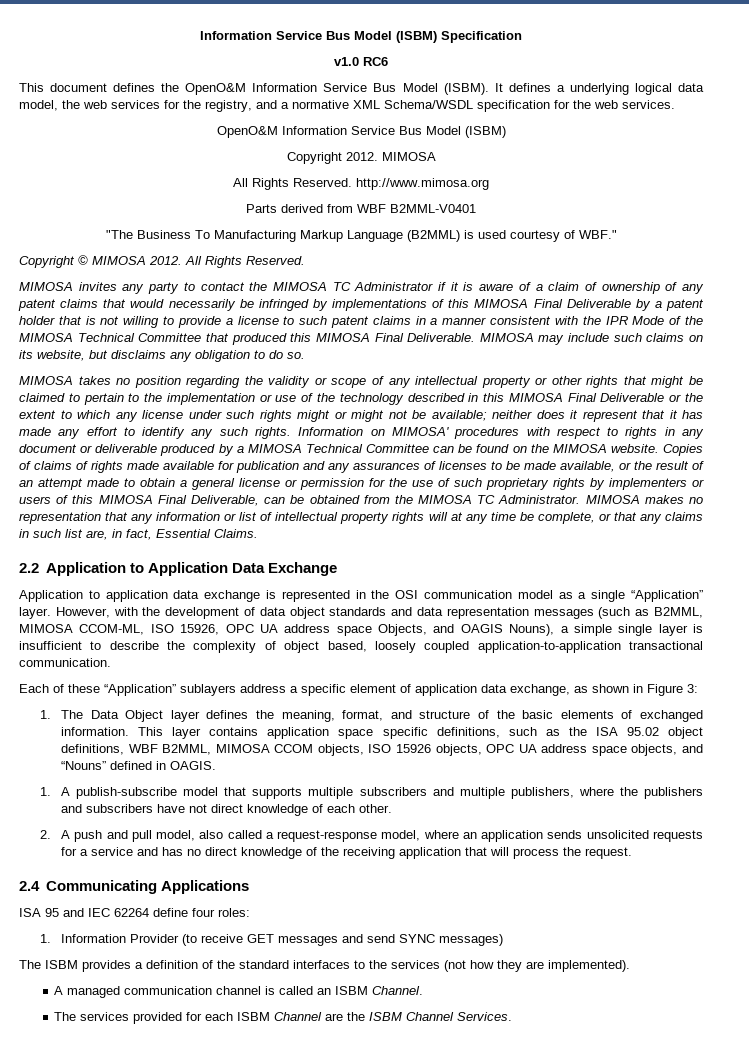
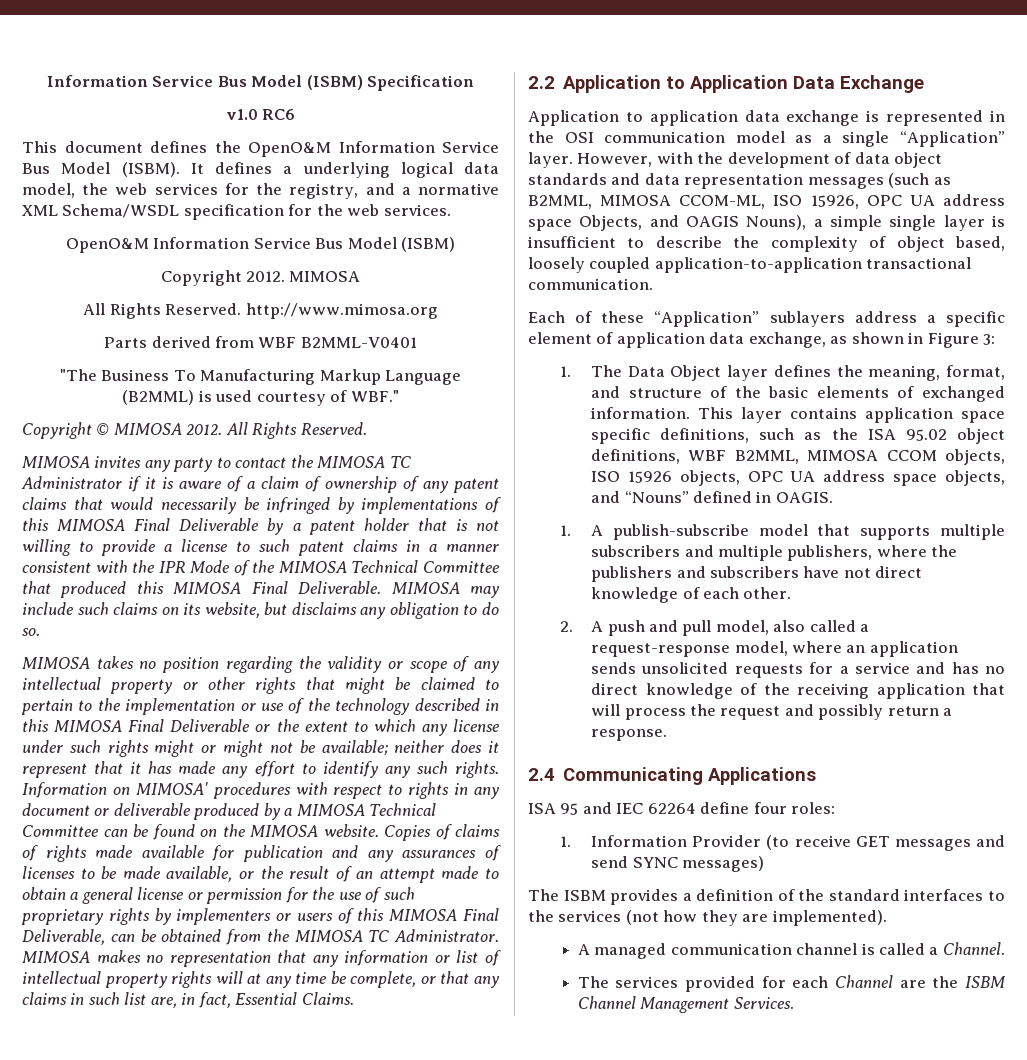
- 2. A push and pull model, also called a request-response model, where an application sends unsolicited requests for a service and has no direct knowledge of the receiving application that will process the request.
+ 2. A push and pull model, also called a request-response model, where an application sends unsolicited requests for a service and has no direct knowledge of the receiving application that will process the request and possibly return a response.
- A managed communication channel is called an ISBM Channel.
+ A managed communication channel is called a Channel.
- The services provided for each ISBM Channel are the ISBM Channel Services.
+ The services provided for each Channel are the ISBM Channel Management Services.

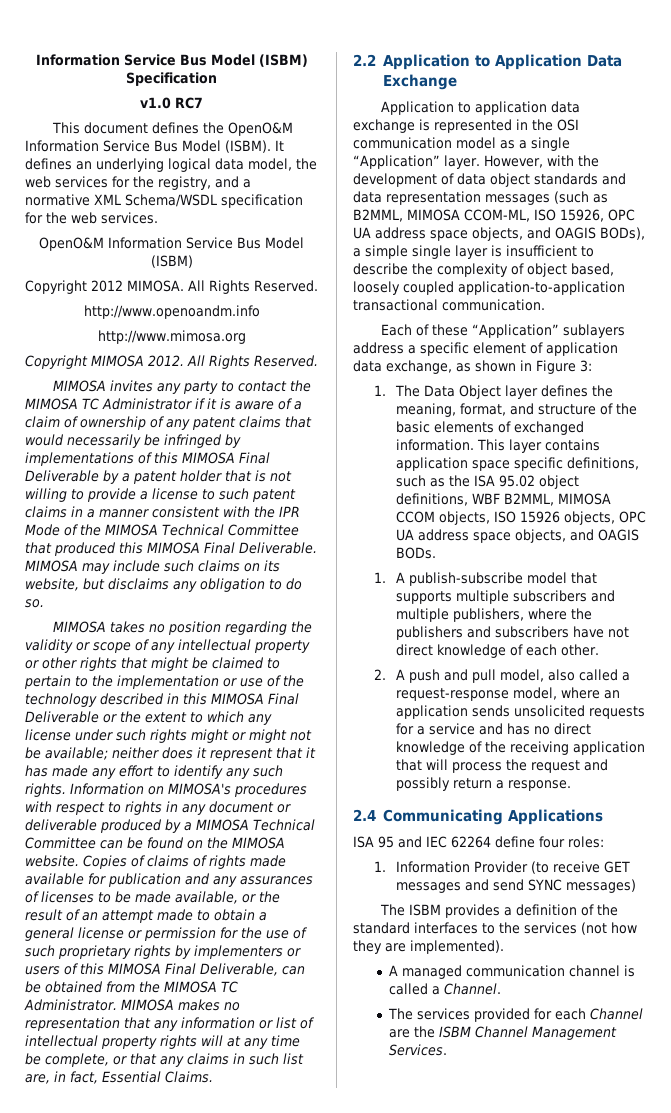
- v1.0 RC6
+ v1.0 RC7
- It defines a underlying logical data model, the web services for the registry, and a normative XML Schema/WSDL specification for the web services.
+ It defines an underlying logical data model, the web services for the registry, and a normative XML Schema/WSDL specification for the web services.
- Copyright 2012. MIMOSA
- All Rights Reserved. http://www.mimosa.org
+ Copyright 2012 MIMOSA. All Rights Reserved.
+ http://www.openoandm.info
+ http://www.mimosa.org
- Parts derived from WBF B2MML-V0401
- "The Business To Manufacturing Markup Language (B2MML) is used courtesy of WBF."
- Copyright © MIMOSA 2012.
+ Copyright MIMOSA 2012.
- Information on MIMOSA' procedures with respect to rights in any document or deliverable produced by a MIMOSA Technical Committee can be found on the MIMOSA website.
+ Information on MIMOSA's procedures with respect to rights in any document or deliverable produced by a MIMOSA Technical Committee can be found on the MIMOSA website.
- However, with the development of data object standards and data representation messages (such as B2MML, MIMOSA CCOM-ML, ISO 15926, OPC UA address space Objects, and OAGIS Nouns), a simple single layer is insufficient to describe the complexity of object based, loosely coupled application-to-application transactional communication.
+ However, with the development of data object standards and data representation messages (such as B2MML, MIMOSA CCOM-ML, ISO 15926, OPC UA address space objects, and OAGIS BODs), a simple single layer is insufficient to describe the complexity of object based, loosely coupled application-to-application transactional communication.
- This layer contains application space specific definitions, such as the ISA 95.02 object definitions, WBF B2MML, MIMOSA CCOM objects, ISO 15926 objects, OPC UA address space objects, and “Nouns” defined in OAGIS.
+ This layer contains application space specific definitions, such as the ISA 95.02 object definitions, WBF B2MML, MIMOSA CCOM objects, ISO 15926 objects, OPC UA address space objects, and OAGIS BODs.

